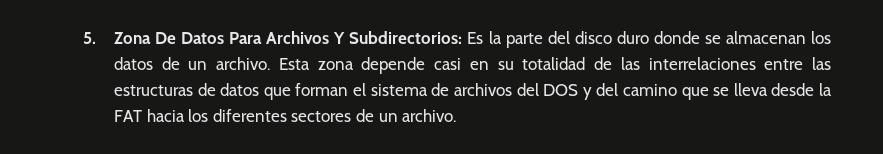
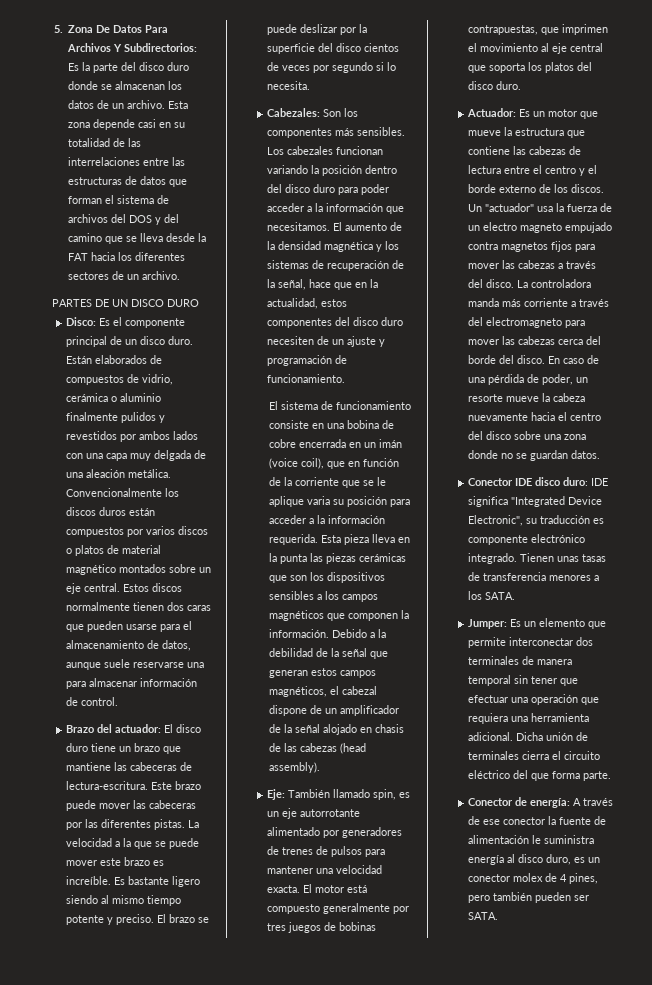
+ PARTES DE UN DISCO DURO
+ Disco: Es el componente principal de un disco duro. Están elaborados de compuestos de vidrio, cerámica o aluminio finalmente pulidos y revestidos por ambos lados con una capa muy delgada de una aleación metálica. Convencionalmente los discos duros están compuestos por varios discos o platos de material magnético montados sobre un eje central. Estos discos normalmente tienen dos caras que pueden usarse para el almacenamiento de datos, aunque suele reservarse una para almacenar información de control.
+ Brazo del actuador: El disco duro tiene un brazo que mantiene las cabeceras de lectura-escritura. Este brazo puede mover las cabeceras por las diferentes pistas. La velocidad a la que se puede mover este brazo es increíble. Es bastante ligero siendo al mismo tiempo potente y preciso. El brazo se puede deslizar por la superficie del disco cientos de veces por segundo si lo necesita.
+ Cabezales: Son los componentes más sensibles. Los cabezales funcionan variando la posición dentro del disco duro para poder acceder a la información que necesitamos. El aumento de la densidad magnética y los sistemas de recuperación de la señal, hace que en la actualidad, estos componentes del disco duro necesiten de un ajuste y programación de funcionamiento.
+ El sistema de funcionamiento consiste en una bobina de cobre encerrada en un imán (voice coil), que en función de la corriente que se le aplique varia su posición para acceder a la información requerida. Esta pieza lleva en la punta las piezas cerámicas que son los dispositivos sensibles a los campos magnéticos que componen la información. Debido a la debilidad de la señal que generan estos campos magnéticos, el cabezal dispone de un amplificador de la señal alojado en chasis de las cabezas (head assembly).
+ Eje: También llamado spin, es un eje autorrotante alimentado por generadores de trenes de pulsos para mantener una velocidad exacta. El motor está compuesto generalmente por tres juegos de bobinas contrapuestas, que imprimen el movimiento al eje central que soporta los platos del disco duro.
+ Actuador: Es un motor que mueve la estructura que contiene las cabezas de lectura entre el centro y el borde externo de los discos. Un "actuador" usa la fuerza de un electro magneto empujado contra magnetos fijos para mover las cabezas a través del disco. La controladora manda más corriente a través del electromagneto para mover las cabezas cerca del borde del disco. En caso de una pérdida de poder, un resorte mueve la cabeza nuevamente hacia el centro del disco sobre una zona donde no se guardan datos.
+ Conector IDE disco duro: IDE significa "Integrated Device Electronic", su traducción es componente electrónico integrado. Tienen unas tasas de transferencia menores a los SATA.
+ Jumper: Es un elemento que permite interconectar dos terminales de manera temporal sin tener que efectuar una operación que requiera una herramienta adicional. Dicha unión de terminales cierra el circuito eléctrico del que forma parte.
+ Conector de energía: A través de ese conector la fuente de alimentación le suministra energía al disco duro, es un conector molex de 4 pines, pero también pueden ser SATA.

